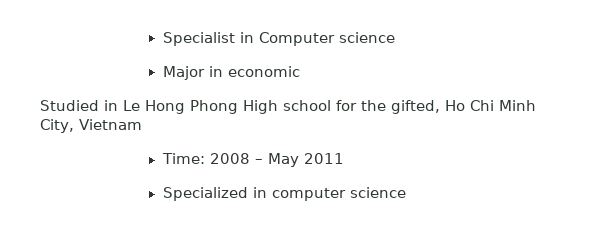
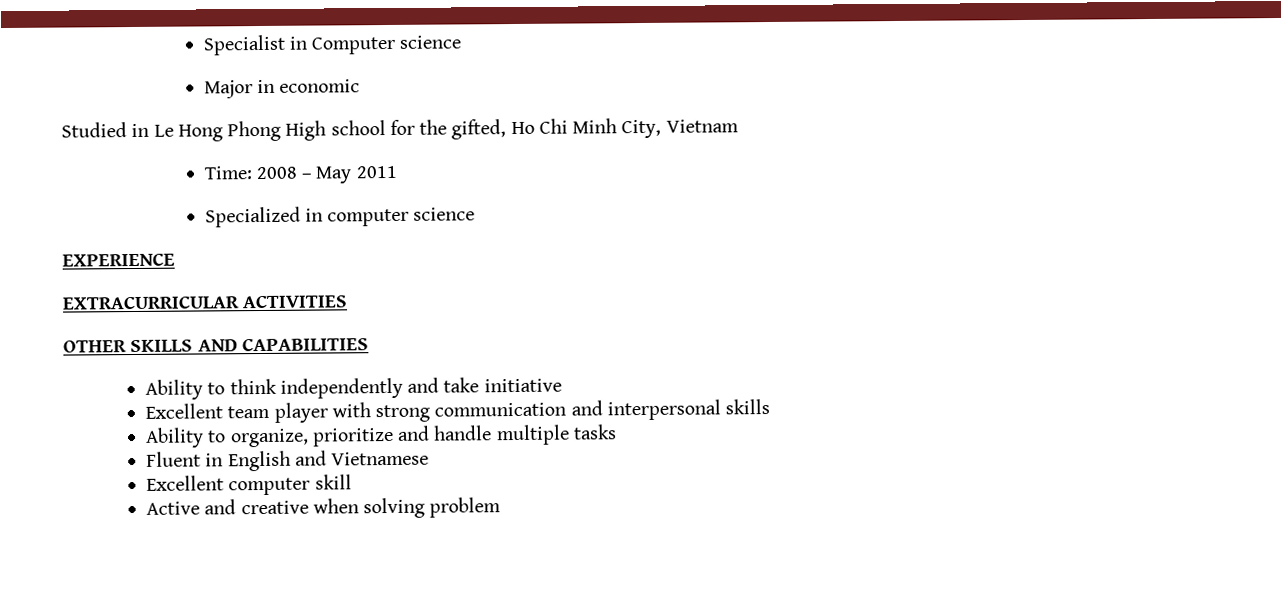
+ EXPERIENCE
+ EXTRACURRICULAR ACTIVITIES
+ OTHER SKILLS AND CAPABILITIES
+ Ability to think independently and take initiative
+ Excellent team player with strong communication and interpersonal skills
+ Ability to organize, prioritize and handle multiple tasks
+ Fluent in English and Vietnamese
+ Excellent computer skill
+ Active and creative when solving problem

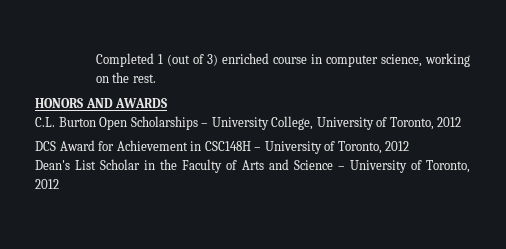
- Specialist in Computer science
- Major in economic
- Studied in Le Hong Phong High school for the gifted, Ho Chi Minh City, Vietnam
- Time: 2008 – May 2011
- Specialized in computer science
- EXPERIENCE
- EXTRACURRICULAR ACTIVITIES
- OTHER SKILLS AND CAPABILITIES
- Ability to think independently and take initiative
- Excellent team player with strong communication and interpersonal skills
- Ability to organize, prioritize and handle multiple tasks
- Fluent in English and Vietnamese
- Excellent computer skill
- Active and creative when solving problem
+ Completed 1 (out of 3) enriched course in computer science, working on the rest.
+ HONORS AND AWARDS
+ C.L. Burton Open Scholarships – University College, University of Toronto, 2012
+ DCS Award for Achievement in CSC148H – University of Toronto, 2012
+ Dean's List Scholar in the Faculty of Arts and Science – University of Toronto, 2012

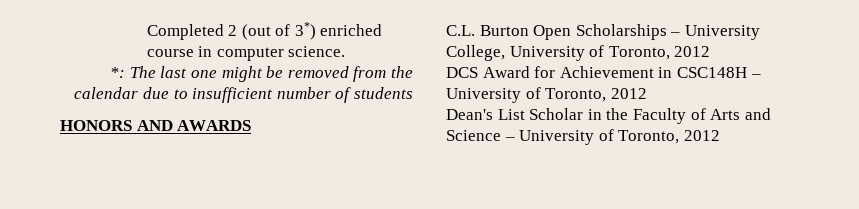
- Completed 1 (out of 3) enriched course in computer science, working on the rest.
+ Completed 2 (out of 3*) enriched course in computer science.
+ *: The last one might be removed from the calendar due to insufficient number of students

